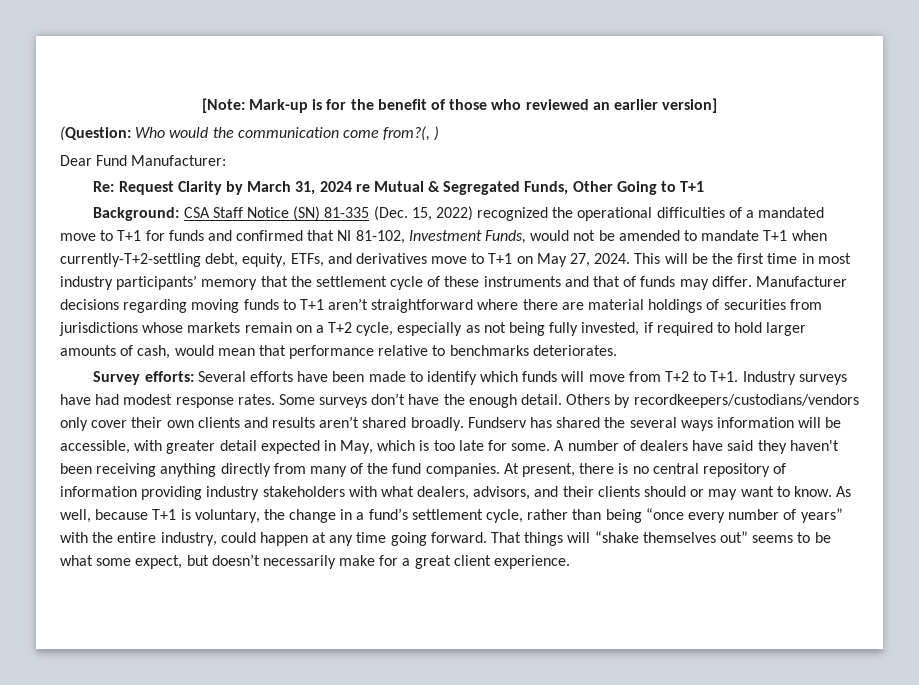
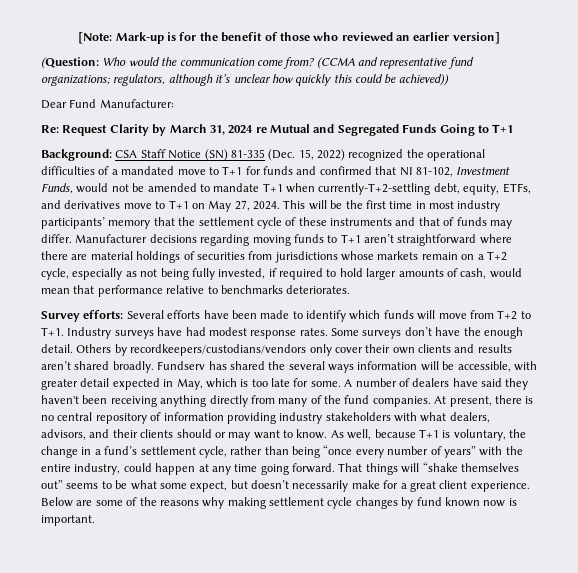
- (Question: Who would the communication come from?(, )
+ (Question: Who would the communication come from? (CCMA and representative fund organizations; regulators, although it’s unclear how quickly this could be achieved))
- Re: Request Clarity by March 31, 2024 re Mutual & Segregated Funds, Other Going to T+1
+ Re: Request Clarity by March 31, 2024 re Mutual and Segregated Funds Going to T+1
+ Below are some of the reasons why making settlement cycle changes by fund known now is important.

